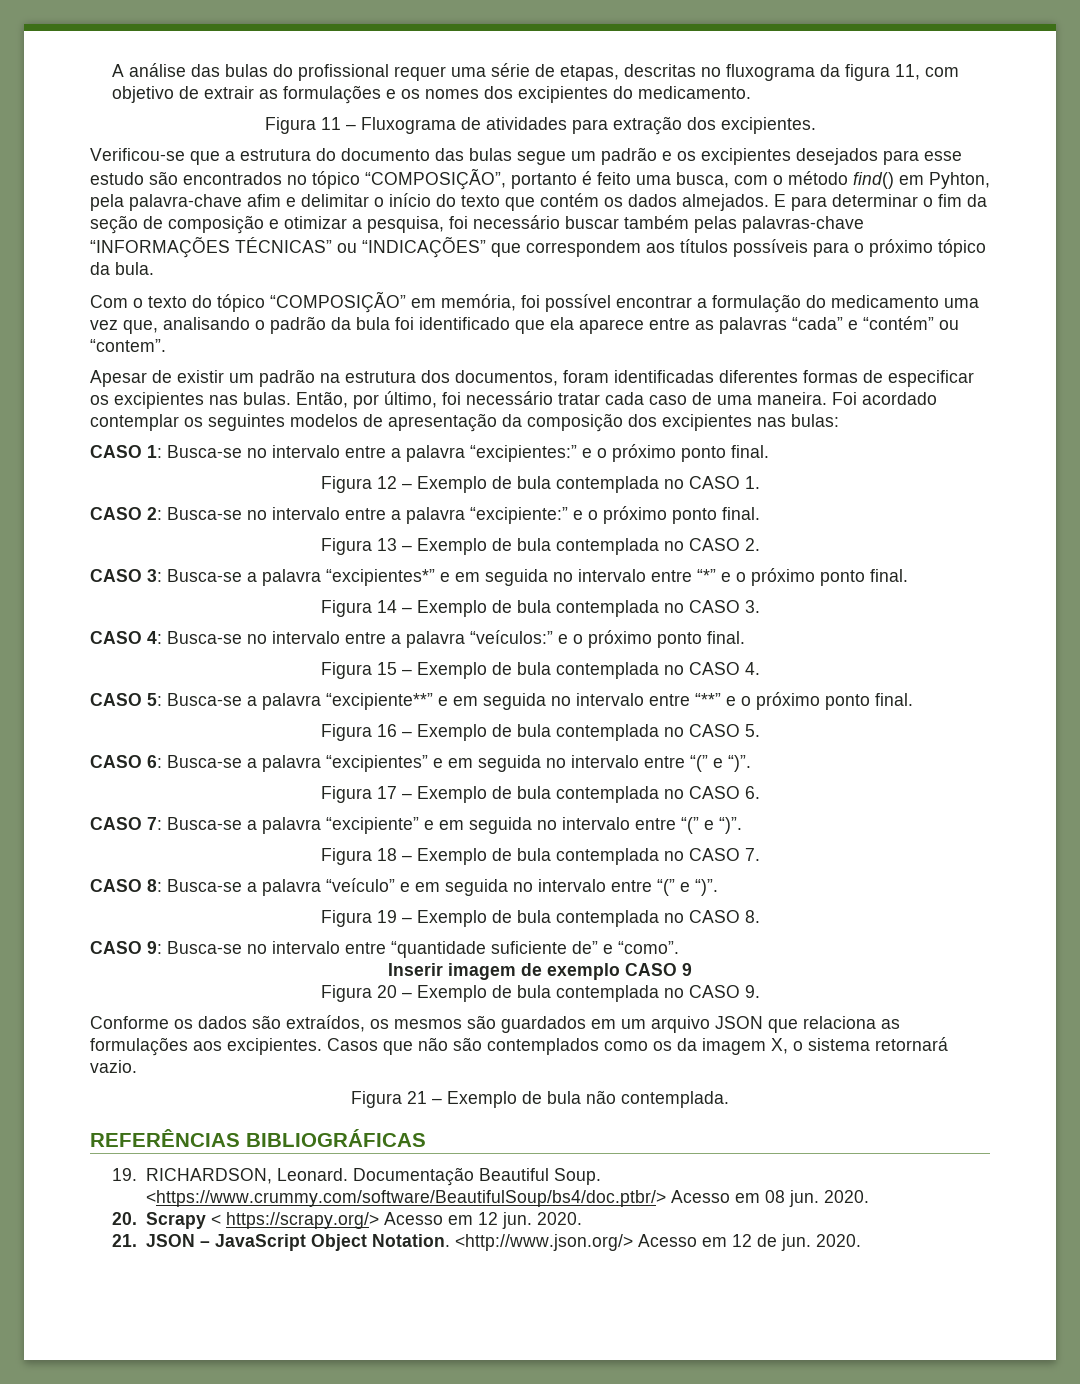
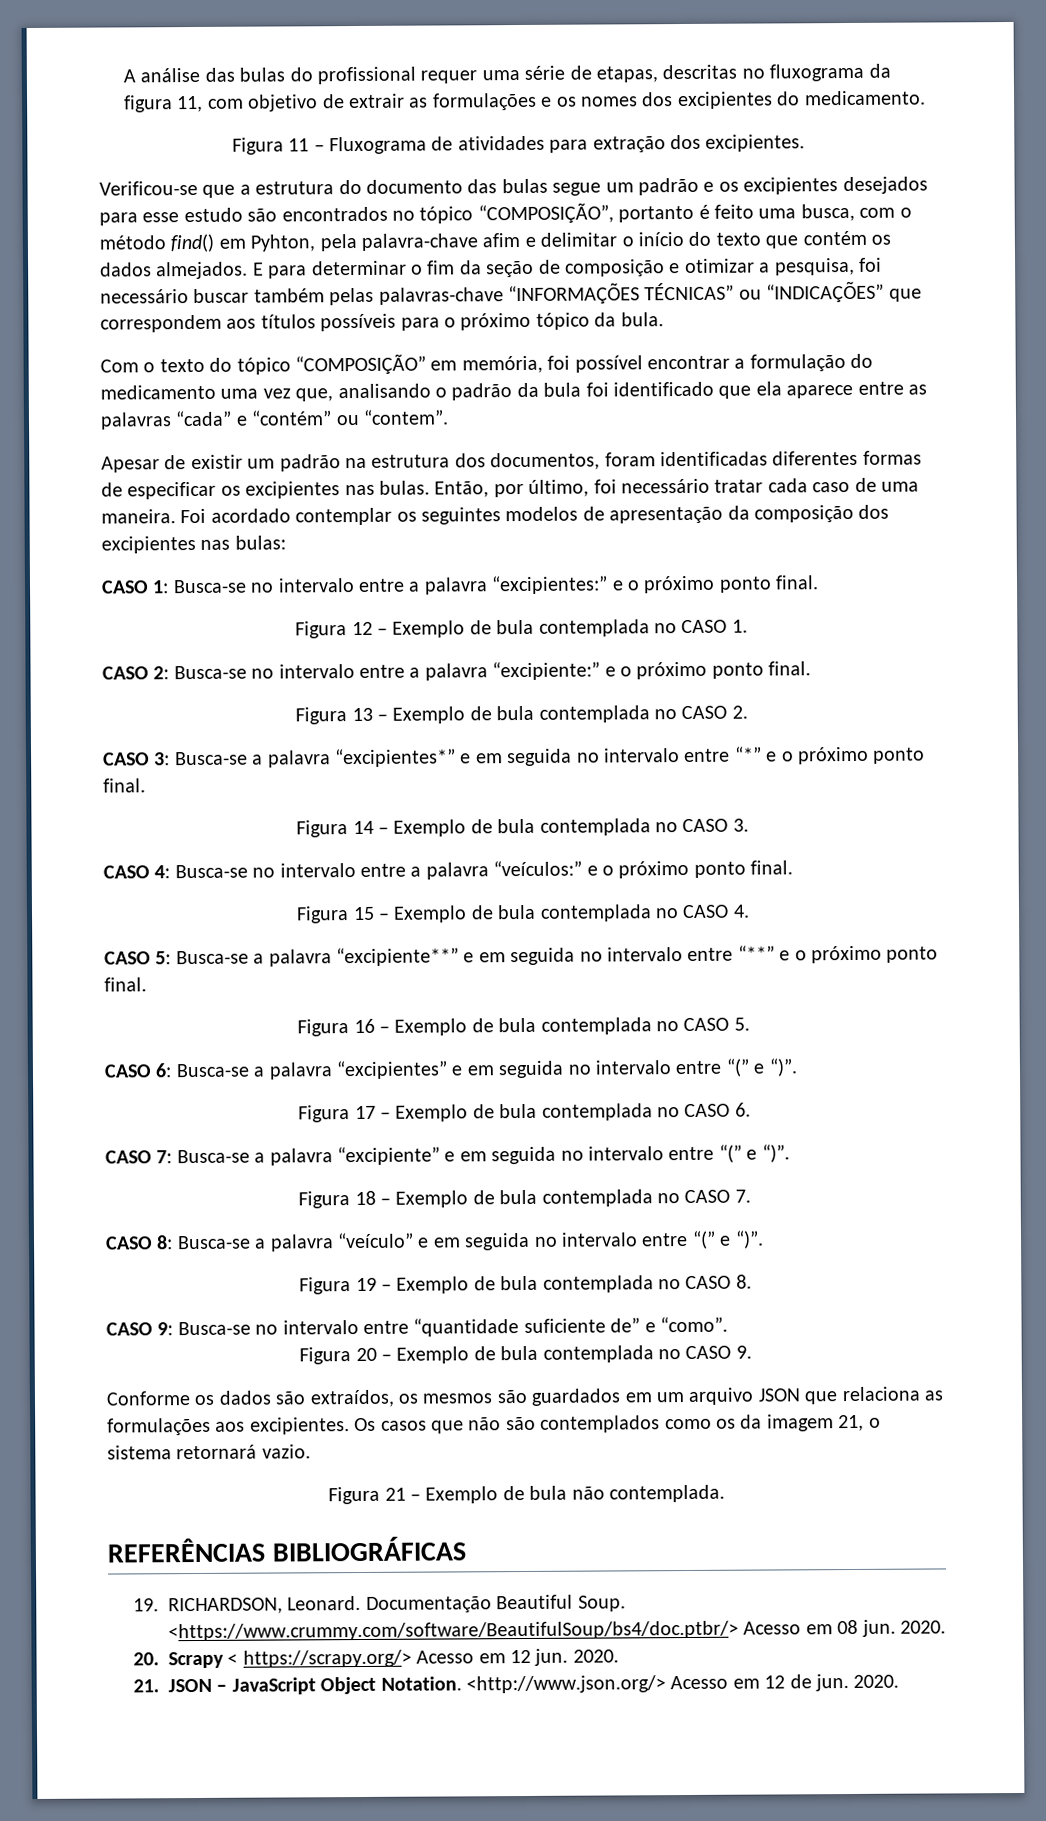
- Inserir imagem de exemplo CASO 9
- Casos que não são contemplados como os da imagem X, o sistema retornará vazio.
+ Os casos que não são contemplados como os da imagem 21, o sistema retornará vazio.

